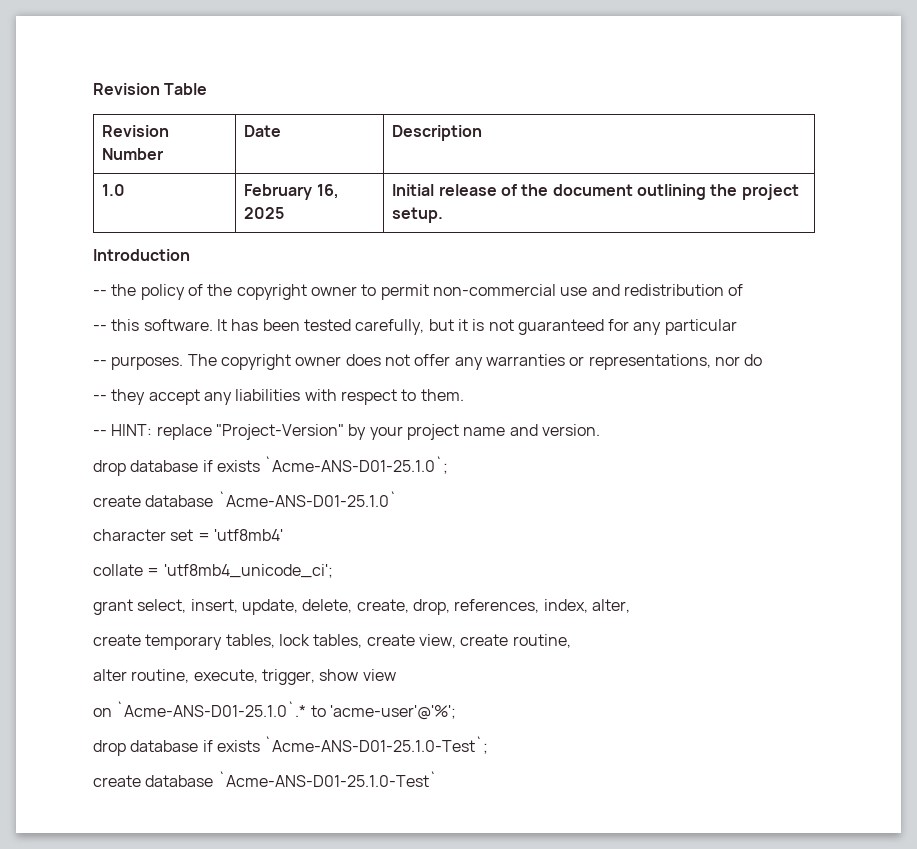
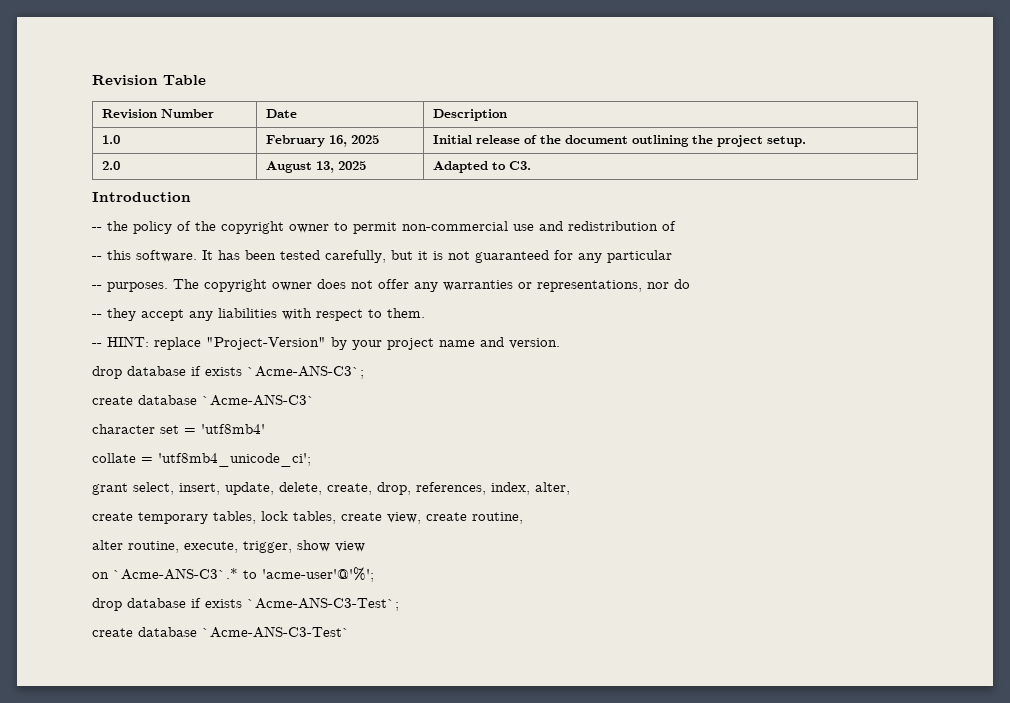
+ 2.0 | August 13, 2025 | Adapted to C3.
- drop database if exists `Acme-ANS-D01-25.1.0`;
- create database `Acme-ANS-D01-25.1.0`
+ drop database if exists `Acme-ANS-C3`;
+ create database `Acme-ANS-C3`
- on `Acme-ANS-D01-25.1.0`.* to 'acme-user'@'%';
+ on `Acme-ANS-C3`.* to 'acme-user'@'%';
- drop database if exists `Acme-ANS-D01-25.1.0-Test`;
- create database `Acme-ANS-D01-25.1.0-Test`
+ drop database if exists `Acme-ANS-C3-Test`;
+ create database `Acme-ANS-C3-Test`

